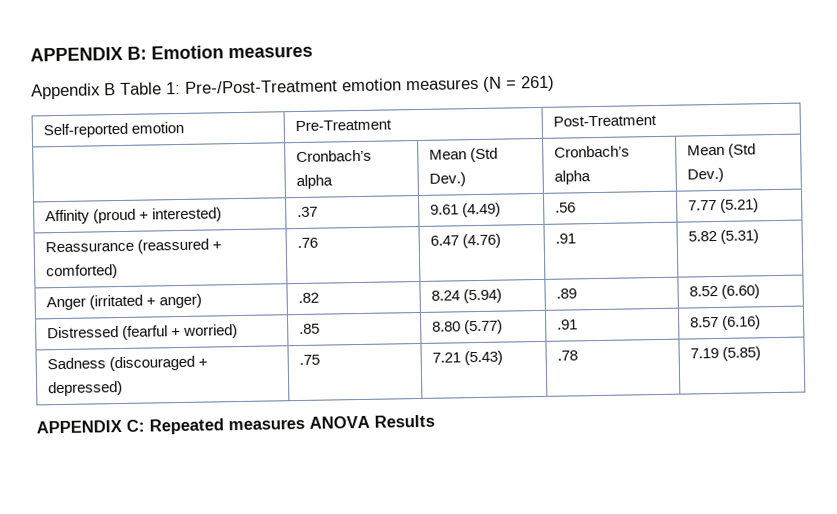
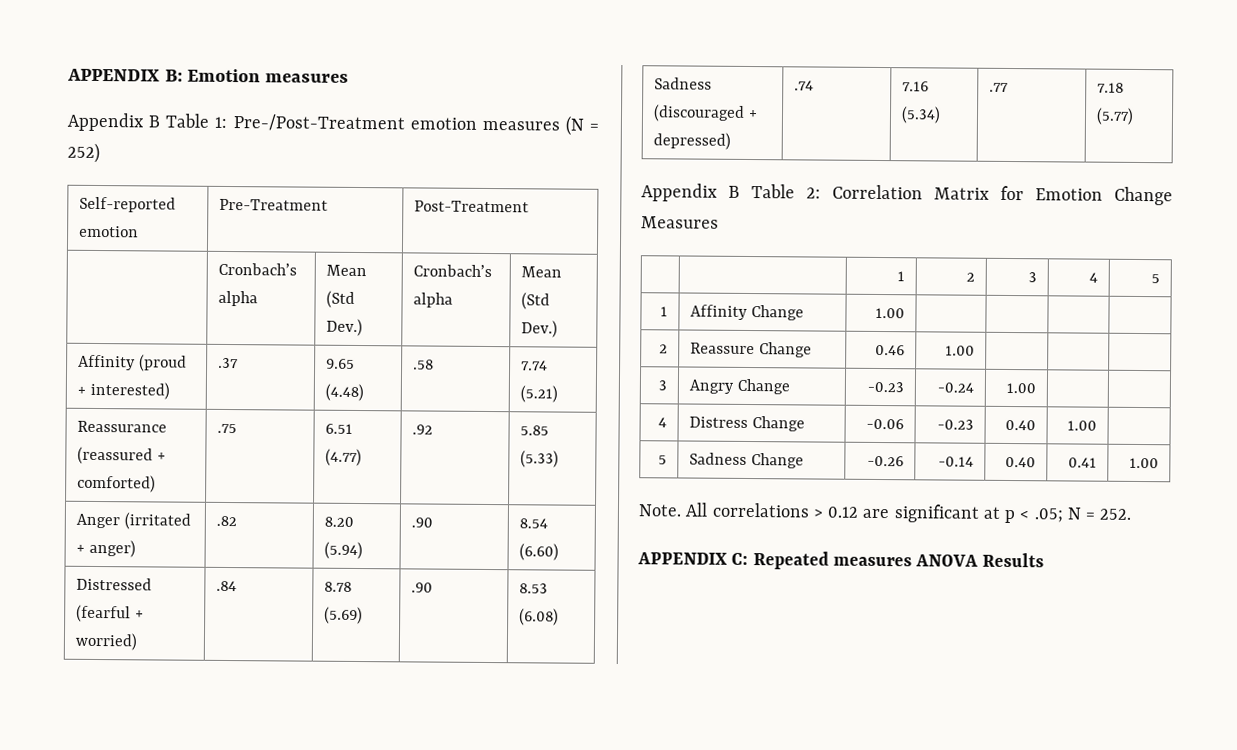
- Appendix B Table 1: Pre-/Post-Treatment emotion measures (N = 261)
+ Appendix B Table 1: Pre-/Post-Treatment emotion measures (N = 252)
- Affinity (proud + interested) | .37 | 9.61 (4.49) | .56 | 7.77 (5.21)
+ Affinity (proud + interested) | .37 | 9.65 (4.48) | .58 | 7.74 (5.21)
- Reassurance (reassured + comforted) | .76 | 6.47 (4.76) | .91 | 5.82 (5.31)
+ Reassurance (reassured + comforted) | .75 | 6.51 (4.77) | .92 | 5.85 (5.33)
- Anger (irritated + anger) | .82 | 8.24 (5.94) | .89 | 8.52 (6.60)
+ Anger (irritated + anger) | .82 | 8.20 (5.94) | .90 | 8.54 (6.60)
- Distressed (fearful + worried) | .85 | 8.80 (5.77) | .91 | 8.57 (6.16)
- Sadness (discouraged + depressed) | .75 | 7.21 (5.43) | .78 | 7.19 (5.85)
+ Distressed (fearful + worried) | .84 | 8.78 (5.69) | .90 | 8.53 (6.08)
+ Sadness (discouraged + depressed) | .74 | 7.16 (5.34) | .77 | 7.18 (5.77)
+ Appendix B Table 2: Correlation Matrix for Emotion Change Measures
+ | | 1 | 2 | 3 | 4 | 5
+ 1 | Affinity Change | 1.00 | | | |
+ 2 | Reassure Change | 0.46 | 1.00 | | |
+ 3 | Angry Change | -0.23 | -0.24 | 1.00 | |
+ 4 | Distress Change | -0.06 | -0.23 | 0.40 | 1.00 |
+ 5 | Sadness Change | -0.26 | -0.14 | 0.40 | 0.41 | 1.00
+ Note. All correlations > 0.12 are significant at p < .05; N = 252.

